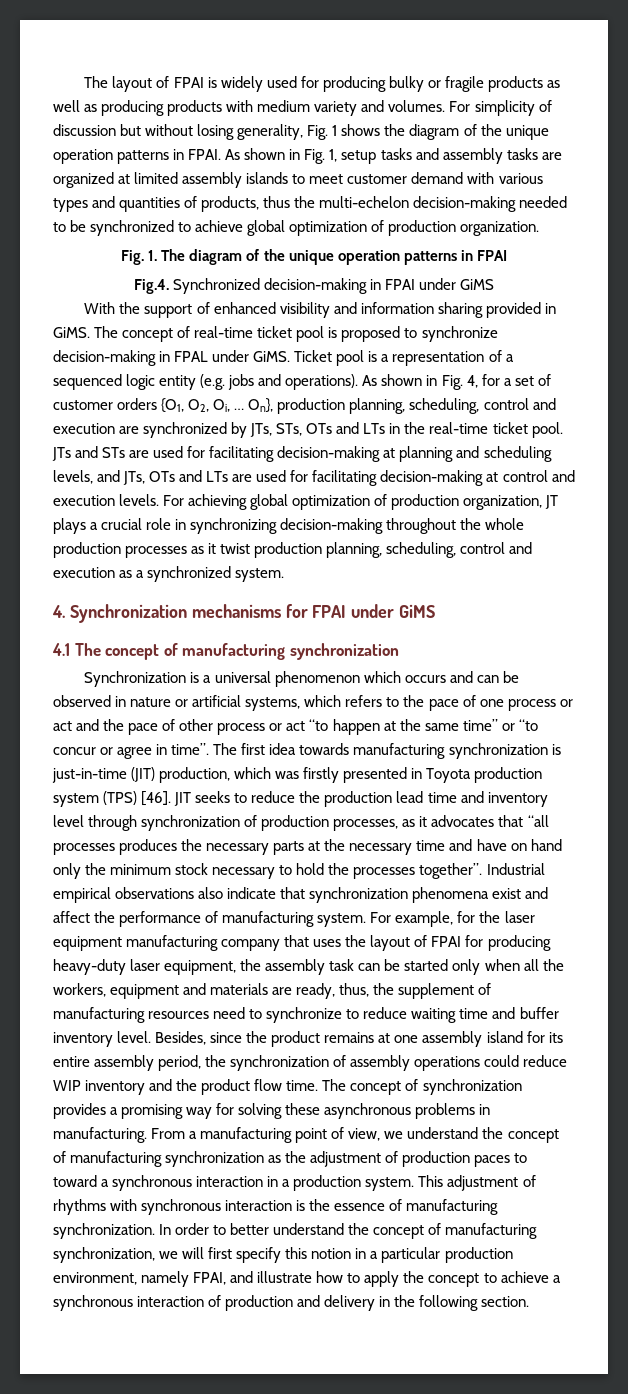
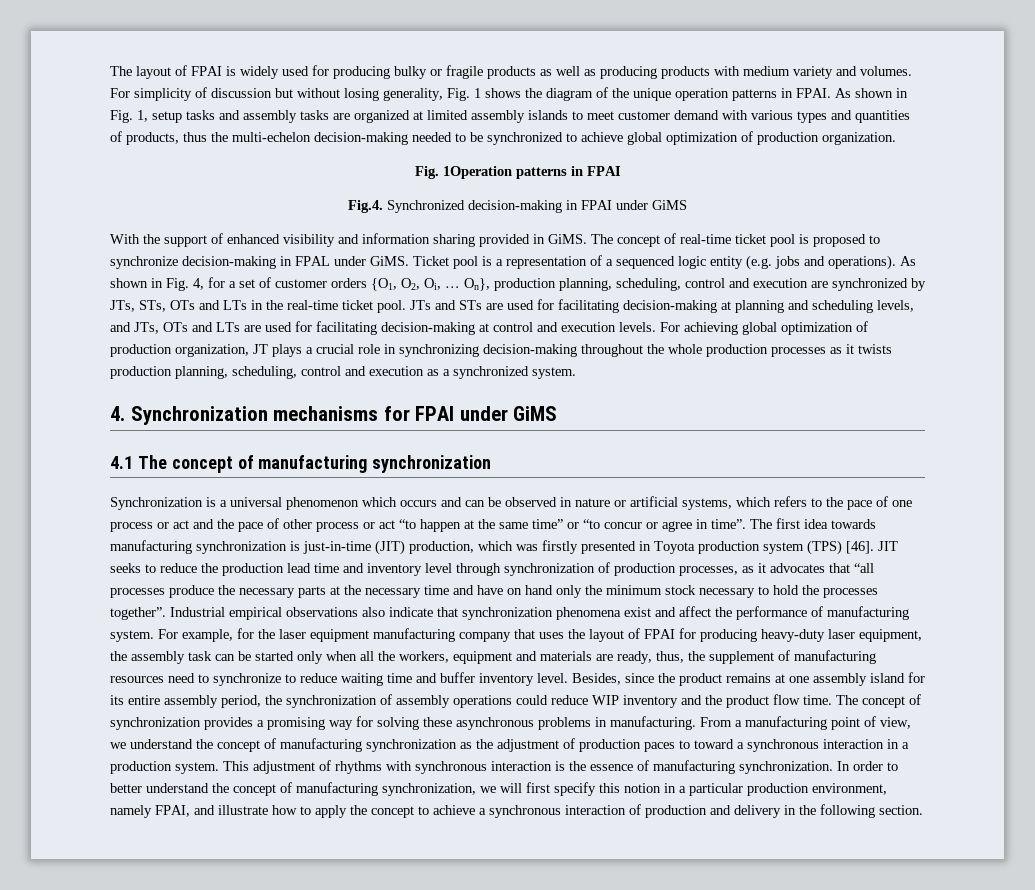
- Fig. 1. The diagram of the unique operation patterns in FPAI
+ Fig. 1Operation patterns in FPAI
- For achieving global optimization of production organization, JT plays a crucial role in synchronizing decision-making throughout the whole production processes as it twist production planning, scheduling, control and execution as a synchronized system.
+ For achieving global optimization of production organization, JT plays a crucial role in synchronizing decision-making throughout the whole production processes as it twists production planning, scheduling, control and execution as a synchronized system.
- JIT seeks to reduce the production lead time and inventory level through synchronization of production processes, as it advocates that “all processes produces the necessary parts at the necessary time and have on hand only the minimum stock necessary to hold the processes together”.
+ JIT seeks to reduce the production lead time and inventory level through synchronization of production processes, as it advocates that “all processes produce the necessary parts at the necessary time and have on hand only the minimum stock necessary to hold the processes together”.

